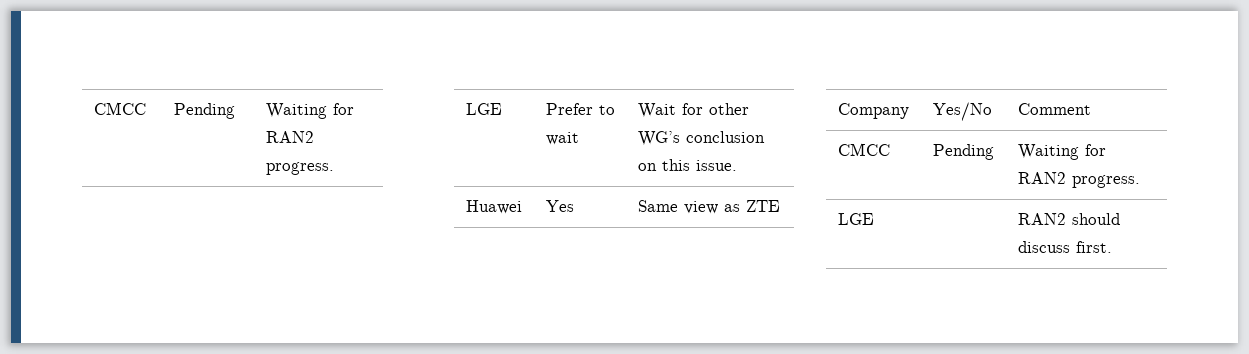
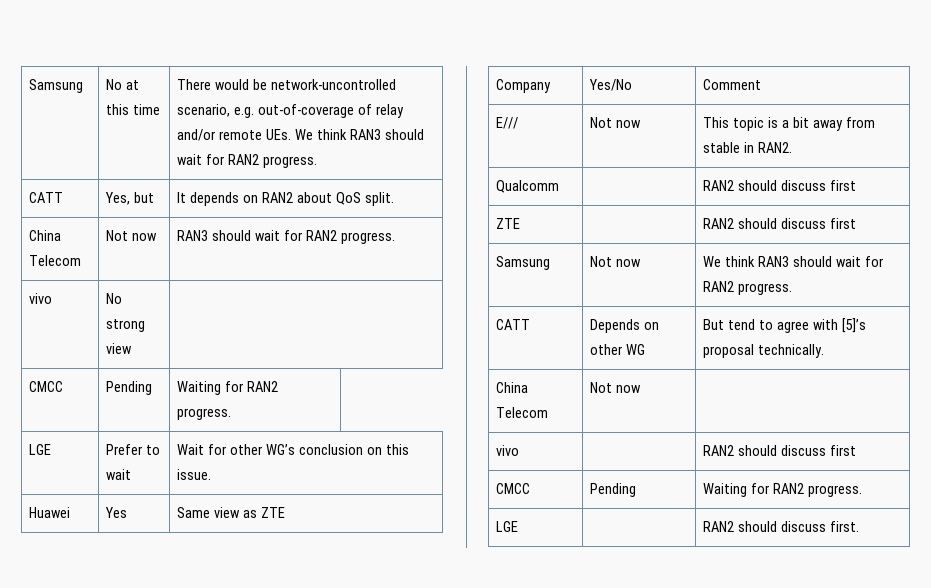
+ Samsung | No at this time | There would be network-uncontrolled scenario, e.g. out-of-coverage of relay and/or remote UEs. We think RAN3 should wait for RAN2 progress.
+ CATT | Yes, but | It depends on RAN2 about QoS split.
+ China Telecom | Not now | RAN3 should wait for RAN2 progress.
+ vivo | No strong view |
+ E/// | Not now | This topic is a bit away from stable in RAN2.
+ Qualcomm | | RAN2 should discuss first
+ ZTE | | RAN2 should discuss first
+ Samsung | Not now | We think RAN3 should wait for RAN2 progress.
+ CATT | Depends on other WG | But tend to agree with [5]’s proposal technically.
+ China Telecom | Not now |
+ vivo | | RAN2 should discuss first

